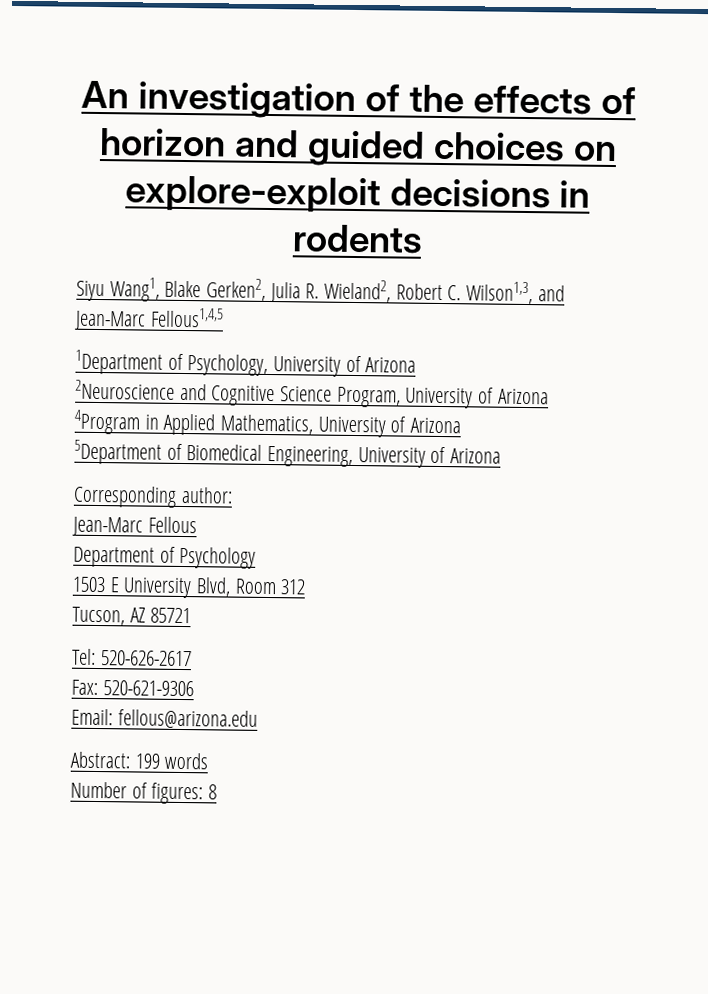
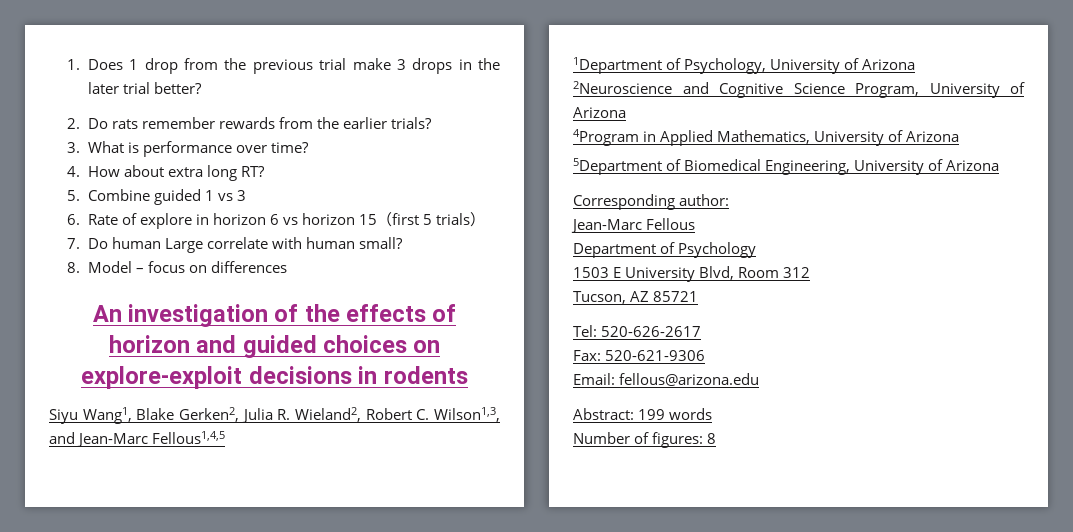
+ 1. Does 1 drop from the previous trial make 3 drops in the later trial better?
+ 2. Do rats remember rewards from the earlier trials?
+ 3. What is performance over time?
+ 4. How about extra long RT?
+ 5. Combine guided 1 vs 3
+ 6. Rate of explore in horizon 6 vs horizon 15（first 5 trials）
+ 7. Do human Large correlate with human small?
+ 8. Model – focus on differences

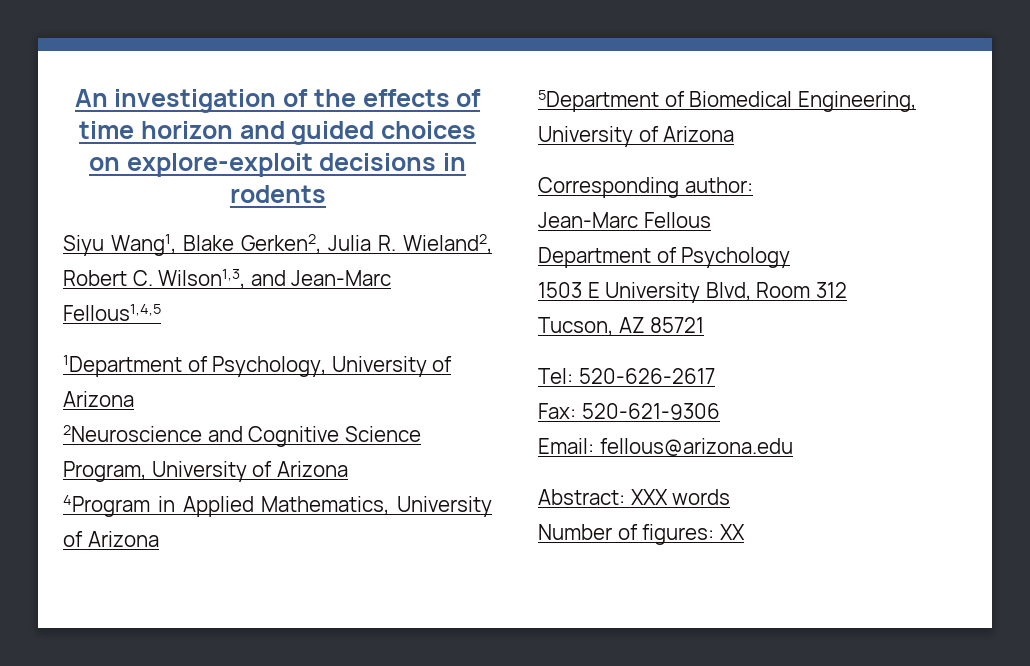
- 1. Does 1 drop from the previous trial make 3 drops in the later trial better?
- 2. Do rats remember rewards from the earlier trials?
- 3. What is performance over time?
- 4. How about extra long RT?
- 5. Combine guided 1 vs 3
- 6. Rate of explore in horizon 6 vs horizon 15（first 5 trials）
- 7. Do human Large correlate with human small?
- 8. Model – focus on differences
- An investigation of the effects of horizon and guided choices on explore-exploit decisions in rodents
+ An investigation of the effects of time horizon and guided choices on explore-exploit decisions in rodents
- Abstract: 199 words
+ Abstract: XXX words
- Number of figures: 8
+ Number of figures: XX

